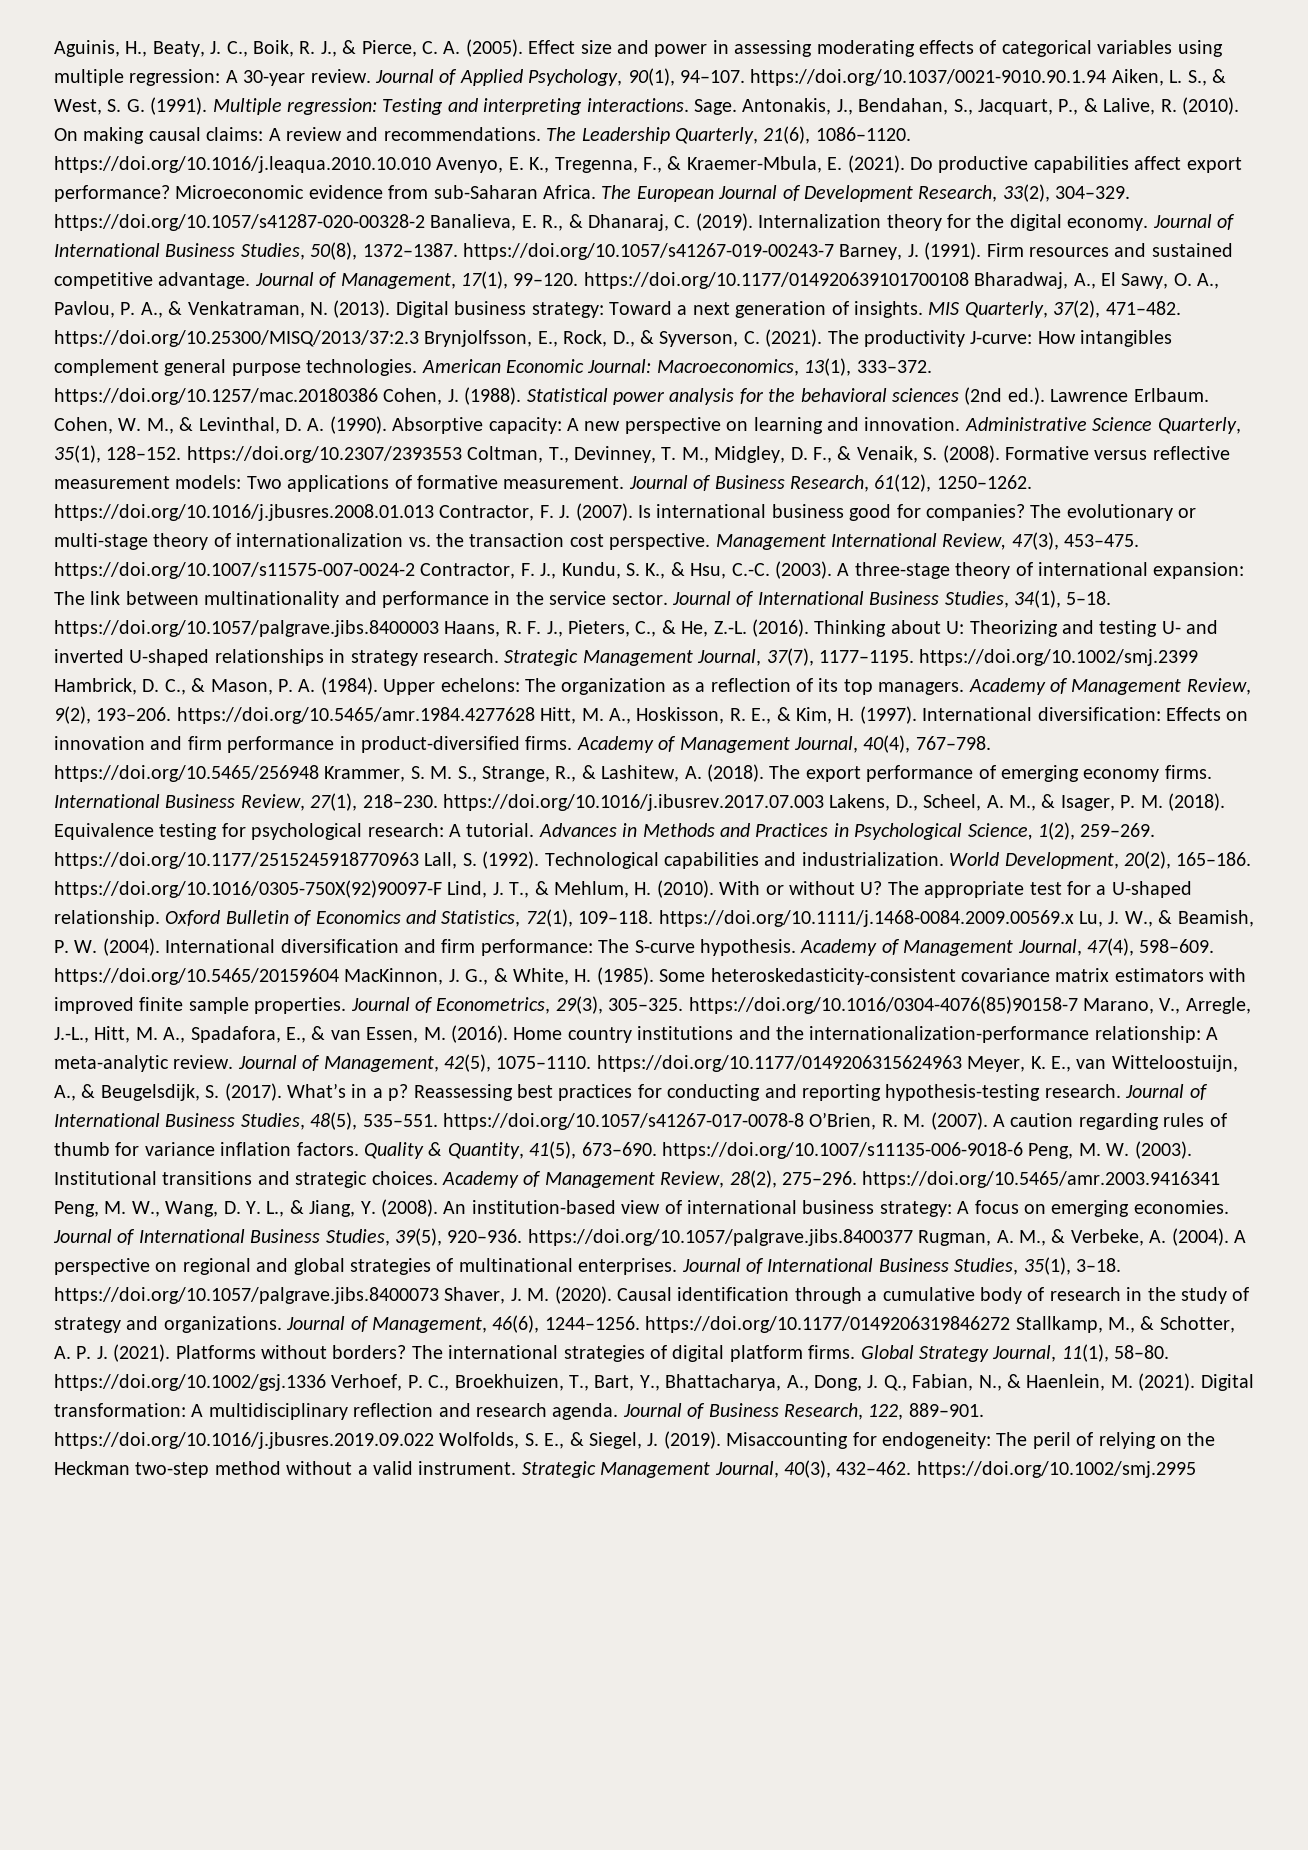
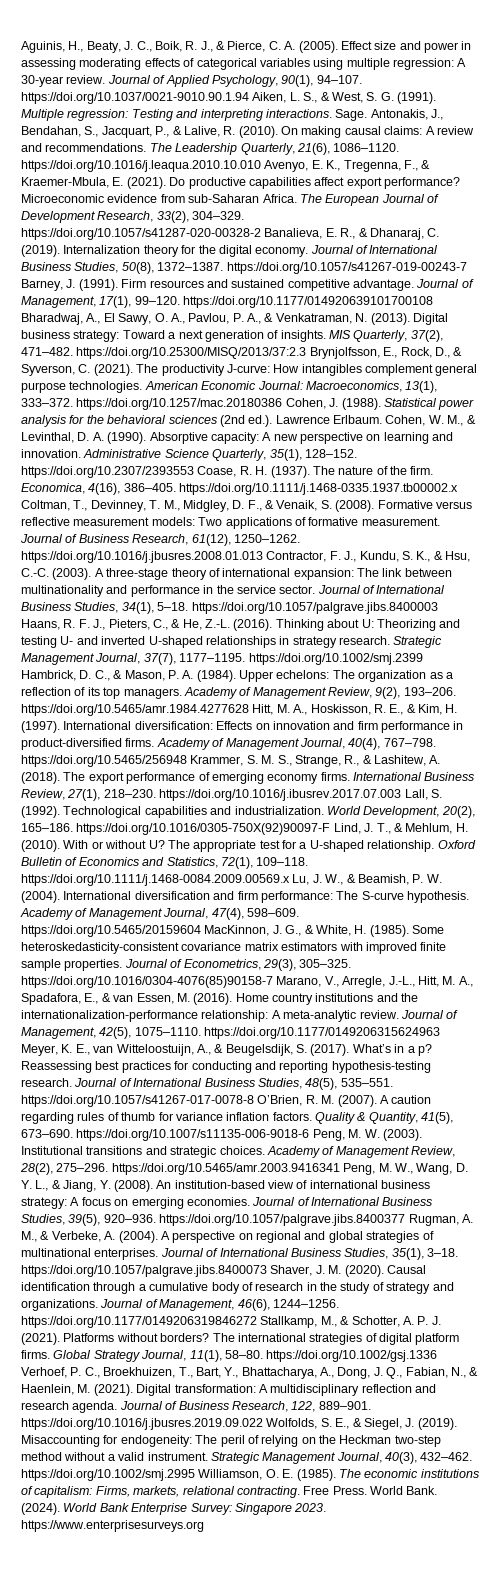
- Administrative Science Quarterly, 35(1), 128–152. https://doi.org/10.2307/2393553 Coltman, T., Devinney, T. M., Midgley, D. F., & Venaik, S. (2008).
+ Administrative Science Quarterly, 35(1), 128–152. https://doi.org/10.2307/2393553 Coase, R. H. (1937). The nature of the firm. Economica, 4(16), 386–405. https://doi.org/10.1111/j.1468-0335.1937.tb00002.x Coltman, T., Devinney, T. M., Midgley, D. F., & Venaik, S. (2008).
- Journal of Business Research, 61(12), 1250–1262. https://doi.org/10.1016/j.jbusres.2008.01.013 Contractor, F. J. (2007). Is international business good for companies? The evolutionary or multi-stage theory of internationalization vs. the transaction cost perspective. Management International Review, 47(3), 453–475. https://doi.org/10.1007/s11575-007-0024-2 Contractor, F. J., Kundu, S. K., & Hsu, C.-C. (2003).
+ Journal of Business Research, 61(12), 1250–1262. https://doi.org/10.1016/j.jbusres.2008.01.013 Contractor, F. J., Kundu, S. K., & Hsu, C.-C. (2003).
- International Business Review, 27(1), 218–230. https://doi.org/10.1016/j.ibusrev.2017.07.003 Lakens, D., Scheel, A. M., & Isager, P. M. (2018). Equivalence testing for psychological research: A tutorial. Advances in Methods and Practices in Psychological Science, 1(2), 259–269. https://doi.org/10.1177/2515245918770963 Lall, S. (1992).
+ International Business Review, 27(1), 218–230. https://doi.org/10.1016/j.ibusrev.2017.07.003 Lall, S. (1992).
- Strategic Management Journal, 40(3), 432–462. https://doi.org/10.1002/smj.2995
+ Strategic Management Journal, 40(3), 432–462. https://doi.org/10.1002/smj.2995 Williamson, O. E. (1985). The economic institutions of capitalism: Firms, markets, relational contracting. Free Press. World Bank. (2024). World Bank Enterprise Survey: Singapore 2023. https://www.enterprisesurveys.org

